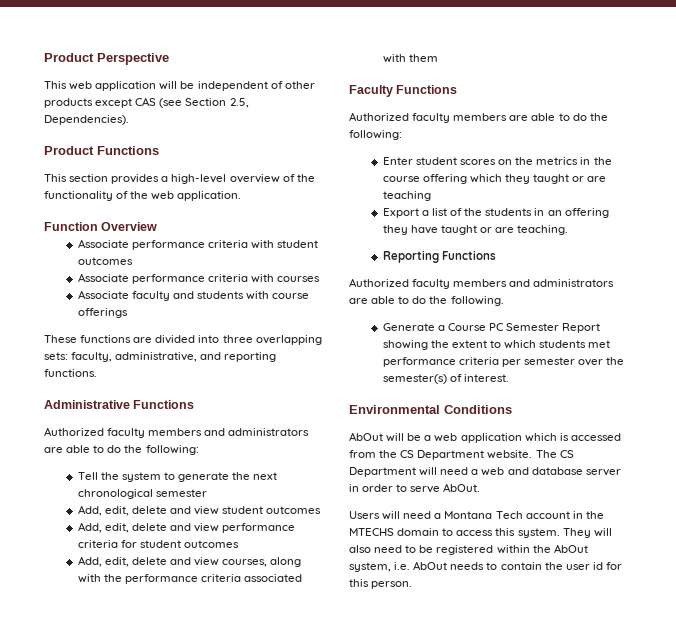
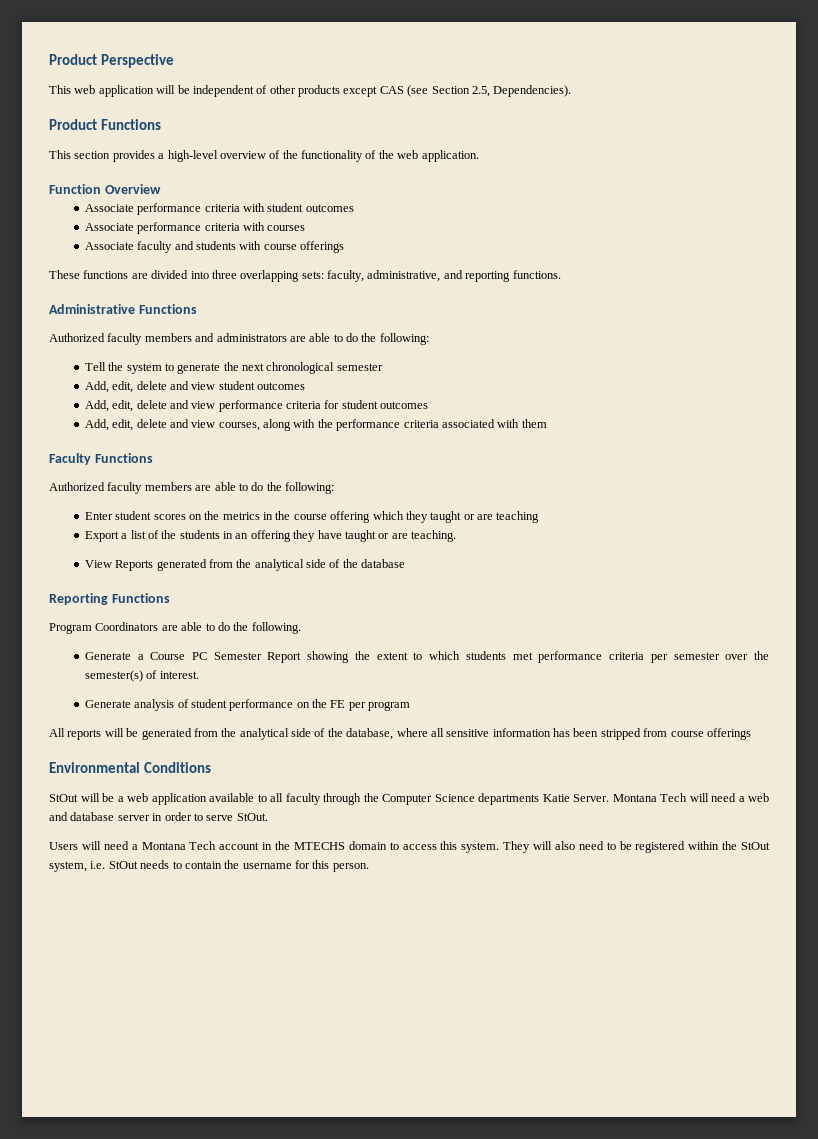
+ View Reports generated from the analytical side of the database
  Reporting Functions
- Authorized faculty members and administrators are able to do the following.
+ Program Coordinators are able to do the following.
+ Generate analysis of student performance on the FE per program
+ All reports will be generated from the analytical side of the database, where all sensitive information has been stripped from course offerings
- AbOut will be a web application which is accessed from the CS Department website. The CS Department will need a web and database server in order to serve AbOut.
+ StOut will be a web application available to all faculty through the Computer Science departments Katie Server. Montana Tech will need a web and database server in order to serve StOut.
- They will also need to be registered within the AbOut system, i.e. AbOut needs to contain the user id for this person.
+ They will also need to be registered within the StOut system, i.e. StOut needs to contain the username for this person.

